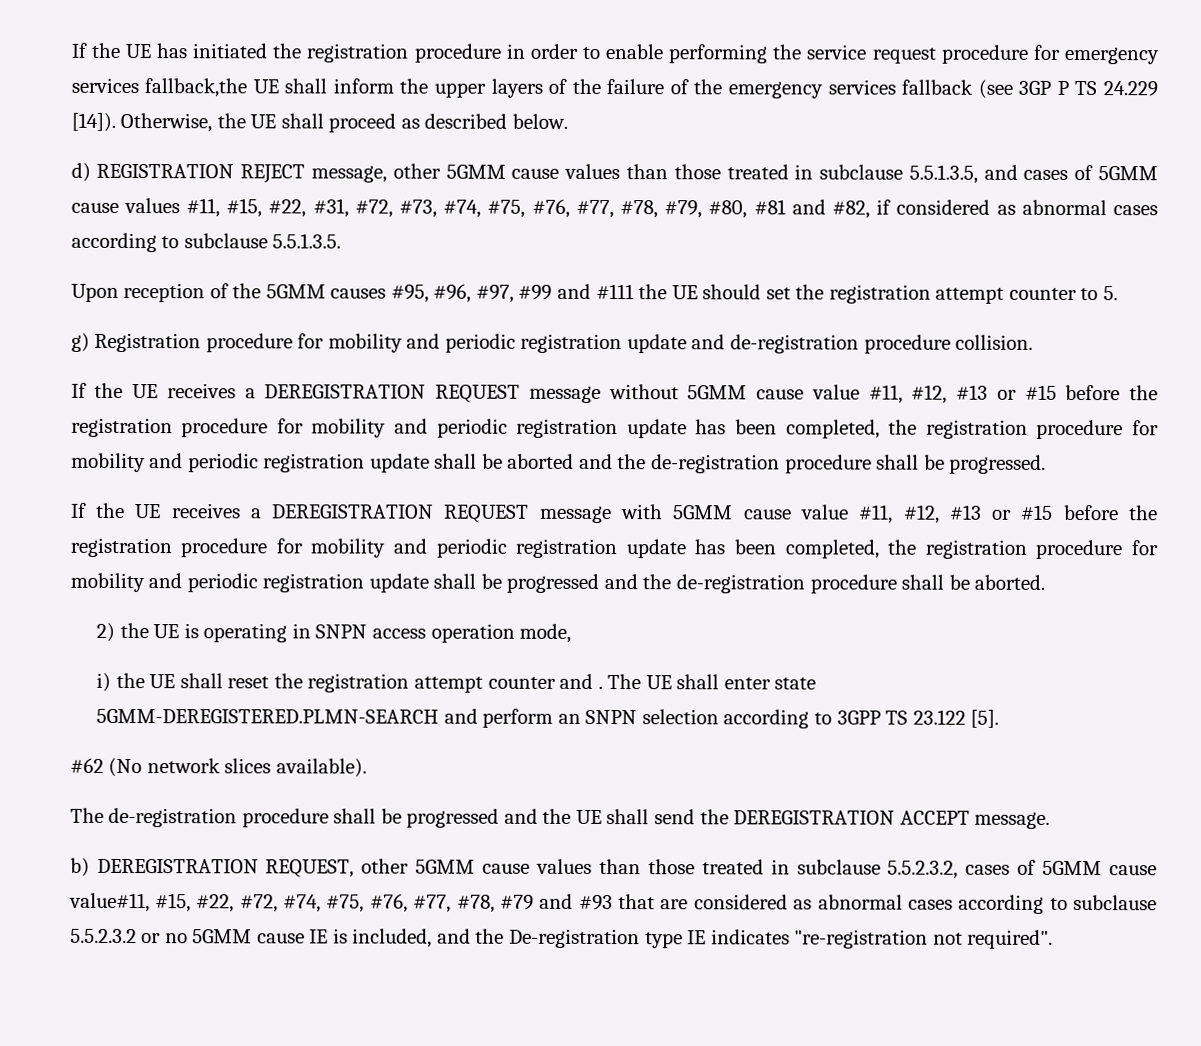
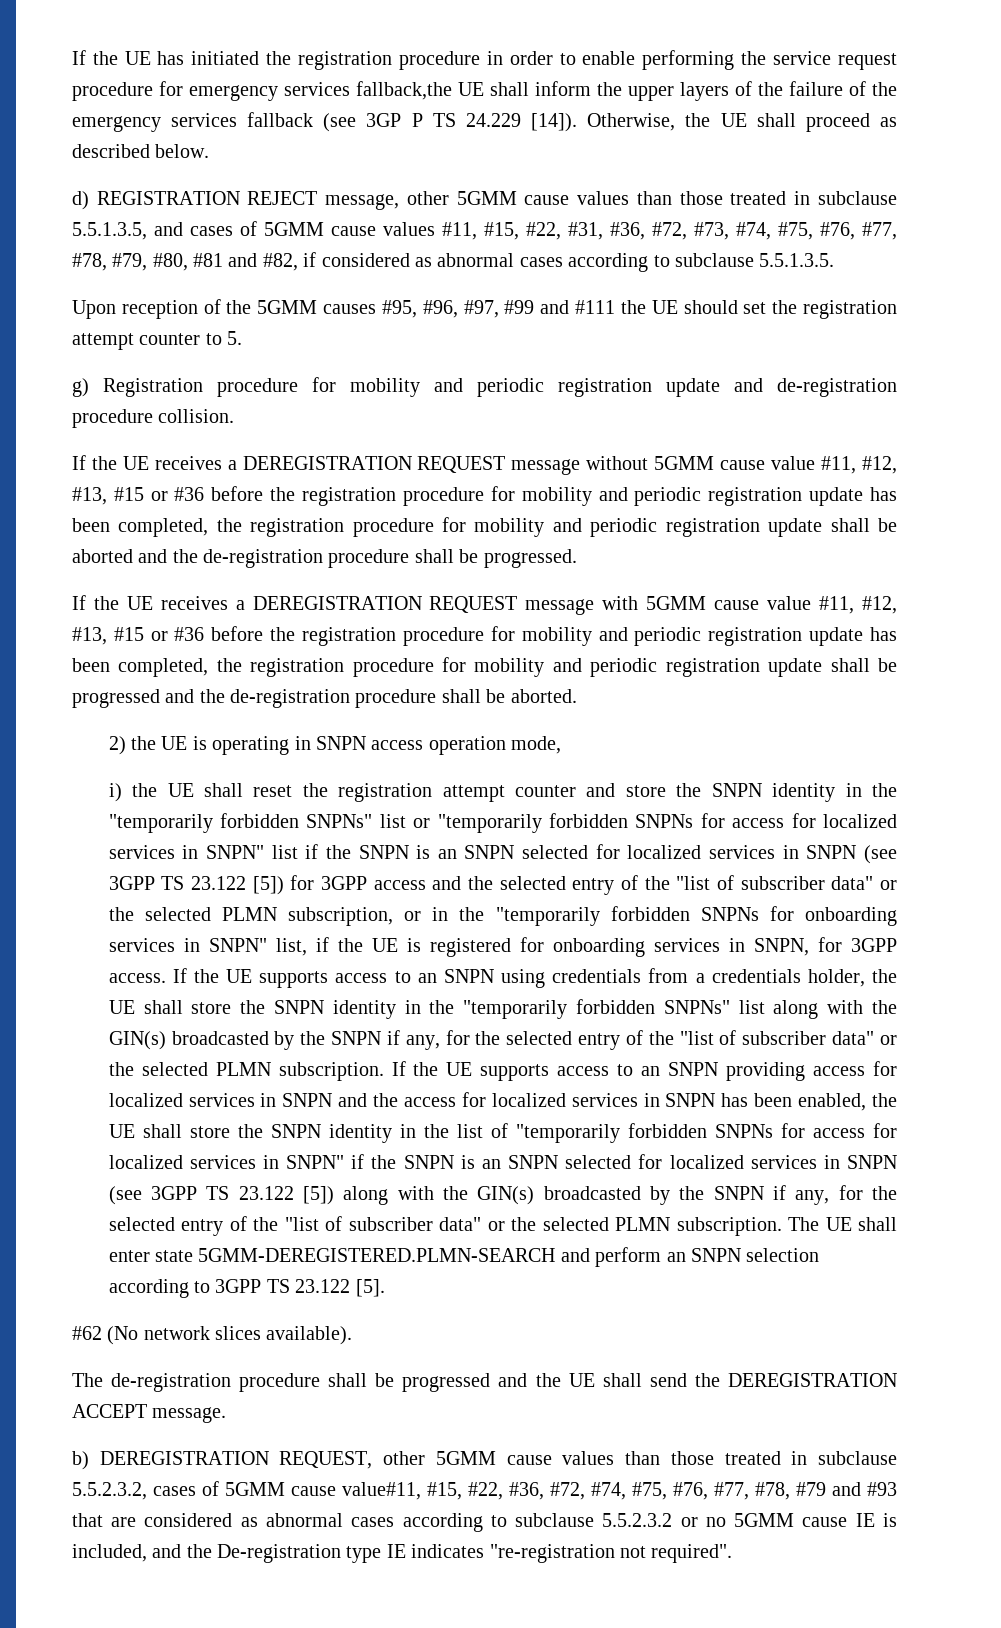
- d) REGISTRATION REJECT message, other 5GMM cause values than those treated in subclause 5.5.1.3.5, and cases of 5GMM cause values #11, #15, #22, #31, #72, #73, #74, #75, #76, #77, #78, #79, #80, #81 and #82, if considered as abnormal cases according to subclause 5.5.1.3.5.
+ d) REGISTRATION REJECT message, other 5GMM cause values than those treated in subclause 5.5.1.3.5, and cases of 5GMM cause values #11, #15, #22, #31, #36, #72, #73, #74, #75, #76, #77, #78, #79, #80, #81 and #82, if considered as abnormal cases according to subclause 5.5.1.3.5.
- If the UE receives a DEREGISTRATION REQUEST message without 5GMM cause value #11, #12, #13 or #15 before the registration procedure for mobility and periodic registration update has been completed, the registration procedure for mobility and periodic registration update shall be aborted and the de-registration procedure shall be progressed.
+ If the UE receives a DEREGISTRATION REQUEST message without 5GMM cause value #11, #12, #13, #15 or #36 before the registration procedure for mobility and periodic registration update has been completed, the registration procedure for mobility and periodic registration update shall be aborted and the de-registration procedure shall be progressed.
- If the UE receives a DEREGISTRATION REQUEST message with 5GMM cause value #11, #12, #13 or #15 before the registration procedure for mobility and periodic registration update has been completed, the registration procedure for mobility and periodic registration update shall be progressed and the de-registration procedure shall be aborted.
+ If the UE receives a DEREGISTRATION REQUEST message with 5GMM cause value #11, #12, #13, #15 or #36 before the registration procedure for mobility and periodic registration update has been completed, the registration procedure for mobility and periodic registration update shall be progressed and the de-registration procedure shall be aborted.
- i) the UE shall reset the registration attempt counter and .
+ i) the UE shall reset the registration attempt counter and store the SNPN identity in the "temporarily forbidden SNPNs" list or "temporarily forbidden SNPNs for access for localized services in SNPN" list if the SNPN is an SNPN selected for localized services in SNPN (see 3GPP TS 23.122 [5]) for 3GPP access and the selected entry of the "list of subscriber data" or the selected PLMN subscription, or in the "temporarily forbidden SNPNs for onboarding services in SNPN" list, if the UE is registered for onboarding services in SNPN, for 3GPP access. If the UE supports access to an SNPN using credentials from a credentials holder, the UE shall store the SNPN identity in the "temporarily forbidden SNPNs" list along with the GIN(s) broadcasted by the SNPN if any, for the selected entry of the "list of subscriber data" or the selected PLMN subscription. If the UE supports access to an SNPN providing access for localized services in SNPN and the access for localized services in SNPN has been enabled, the UE shall store the SNPN identity in the list of "temporarily forbidden SNPNs for access for localized services in SNPN" if the SNPN is an SNPN selected for localized services in SNPN (see 3GPP TS 23.122 [5]) along with the GIN(s) broadcasted by the SNPN if any, for the selected entry of the "list of subscriber data" or the selected PLMN subscription.
- b) DEREGISTRATION REQUEST, other 5GMM cause values than those treated in subclause 5.5.2.3.2, cases of 5GMM cause value#11, #15, #22, #72, #74, #75, #76, #77, #78, #79 and #93 that are considered as abnormal cases according to subclause 5.5.2.3.2 or no 5GMM cause IE is included, and the De-registration type IE indicates "re-registration not required".
+ b) DEREGISTRATION REQUEST, other 5GMM cause values than those treated in subclause 5.5.2.3.2, cases of 5GMM cause value#11, #15, #22, #36, #72, #74, #75, #76, #77, #78, #79 and #93 that are considered as abnormal cases according to subclause 5.5.2.3.2 or no 5GMM cause IE is included, and the De-registration type IE indicates "re-registration not required".

